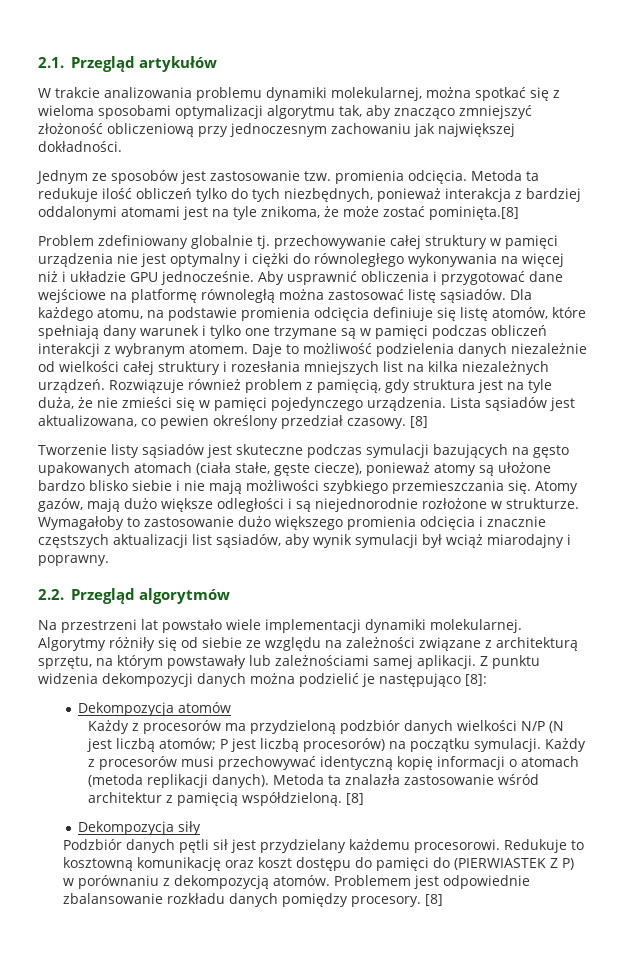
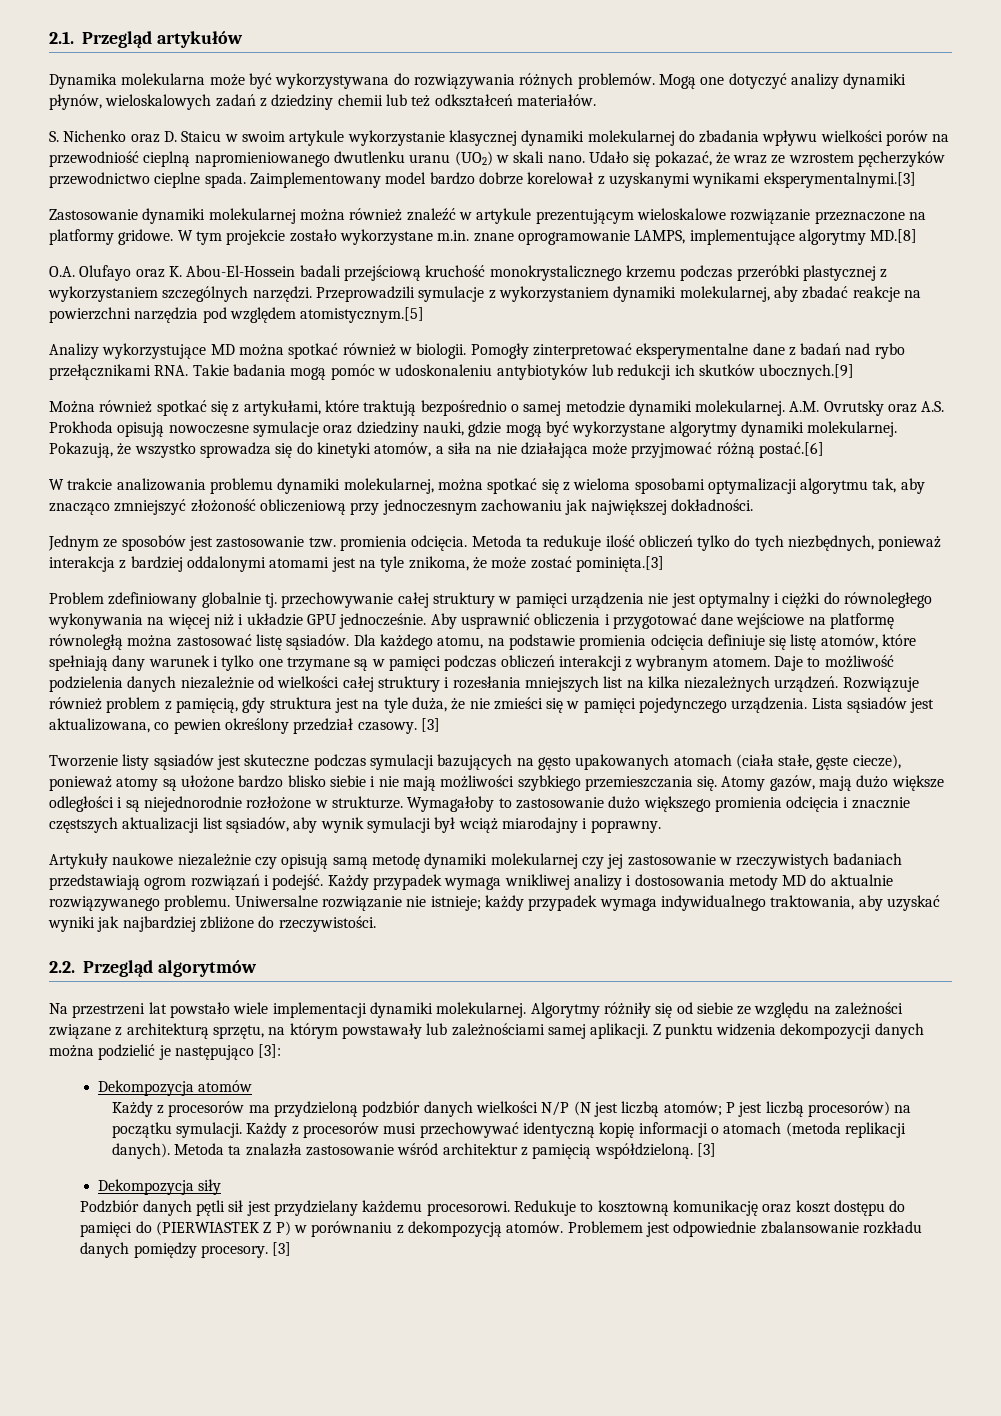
+ Dynamika molekularna może być wykorzystywana do rozwiązywania różnych problemów. Mogą one dotyczyć analizy dynamiki płynów, wieloskalowych zadań z dziedziny chemii lub też odkształceń materiałów.
+ S. Nichenko oraz D. Staicu w swoim artykule wykorzystanie klasycznej dynamiki molekularnej do zbadania wpływu wielkości porów na przewodniość cieplną napromieniowanego dwutlenku uranu (UO2) w skali nano. Udało się pokazać, że wraz ze wzrostem pęcherzyków przewodnictwo cieplne spada. Zaimplementowany model bardzo dobrze korelował z uzyskanymi wynikami eksperymentalnymi.[3]
+ Zastosowanie dynamiki molekularnej można również znaleźć w artykule prezentującym wieloskalowe rozwiązanie przeznaczone na platformy gridowe. W tym projekcie zostało wykorzystane m.in. znane oprogramowanie LAMPS, implementujące algorytmy MD.[8]
+ O.A. Olufayo oraz K. Abou-El-Hossein badali przejściową kruchość monokrystalicznego krzemu podczas przeróbki plastycznej z wykorzystaniem szczególnych narzędzi. Przeprowadzili symulacje z wykorzystaniem dynamiki molekularnej, aby zbadać reakcje na powierzchni narzędzia pod względem atomistycznym.[5]
+ Analizy wykorzystujące MD można spotkać również w biologii. Pomogły zinterpretować eksperymentalne dane z badań nad rybo przełącznikami RNA. Takie badania mogą pomóc w udoskonaleniu antybiotyków lub redukcji ich skutków ubocznych.[9]
+ Można również spotkać się z artykułami, które traktują bezpośrednio o samej metodzie dynamiki molekularnej. A.M. Ovrutsky oraz A.S. Prokhoda opisują nowoczesne symulacje oraz dziedziny nauki, gdzie mogą być wykorzystane algorytmy dynamiki molekularnej. Pokazują, że wszystko sprowadza się do kinetyki atomów, a siła na nie działająca może przyjmować różną postać.[6]
- Metoda ta redukuje ilość obliczeń tylko do tych niezbędnych, ponieważ interakcja z bardziej oddalonymi atomami jest na tyle znikoma, że może zostać pominięta.[8]
+ Metoda ta redukuje ilość obliczeń tylko do tych niezbędnych, ponieważ interakcja z bardziej oddalonymi atomami jest na tyle znikoma, że może zostać pominięta.[3]
- Lista sąsiadów jest aktualizowana, co pewien określony przedział czasowy. [8]
+ Lista sąsiadów jest aktualizowana, co pewien określony przedział czasowy. [3]
+ Artykuły naukowe niezależnie czy opisują samą metodę dynamiki molekularnej czy jej zastosowanie w rzeczywistych badaniach przedstawiają ogrom rozwiązań i podejść. Każdy przypadek wymaga wnikliwej analizy i dostosowania metody MD do aktualnie rozwiązywanego problemu. Uniwersalne rozwiązanie nie istnieje; każdy przypadek wymaga indywidualnego traktowania, aby uzyskać wyniki jak najbardziej zbliżone do rzeczywistości.
- Z punktu widzenia dekompozycji danych można podzielić je następująco [8]:
+ Z punktu widzenia dekompozycji danych można podzielić je następująco [3]:
- Metoda ta znalazła zastosowanie wśród architektur z pamięcią współdzieloną. [8]
+ Metoda ta znalazła zastosowanie wśród architektur z pamięcią współdzieloną. [3]
- Problemem jest odpowiednie zbalansowanie rozkładu danych pomiędzy procesory. [8]
+ Problemem jest odpowiednie zbalansowanie rozkładu danych pomiędzy procesory. [3]

